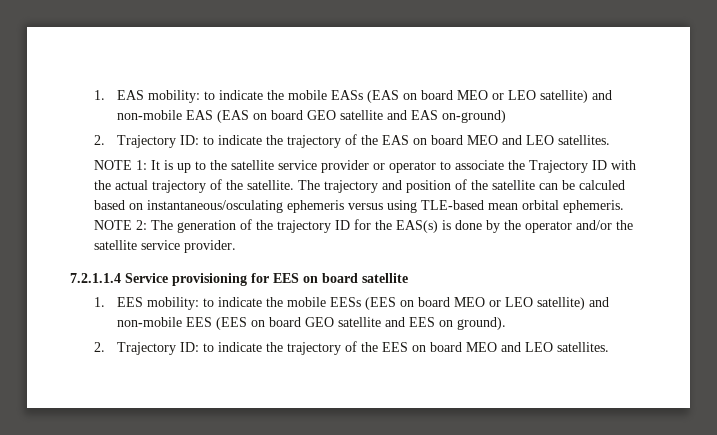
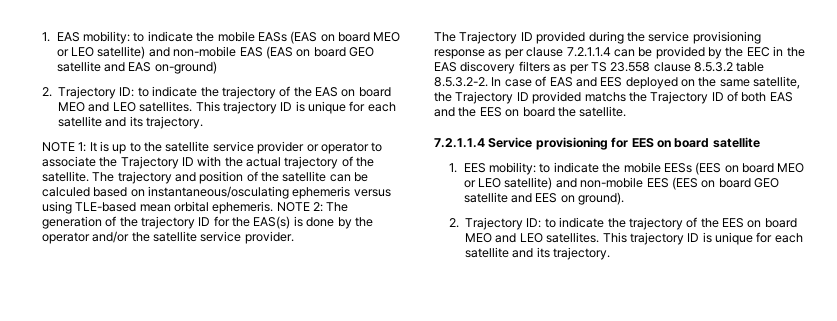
- 2. Trajectory ID: to indicate the trajectory of the EAS on board MEO and LEO satellites.
+ 2. Trajectory ID: to indicate the trajectory of the EAS on board MEO and LEO satellites. This trajectory ID is unique for each satellite and its trajectory.
+ The Trajectory ID provided during the service provisioning response as per clause 7.2.1.1.4 can be provided by the EEC in the EAS discovery filters as per TS 23.558 clause 8.5.3.2 table 8.5.3.2-2. In case of EAS and EES deployed on the same satellite, the Trajectory ID provided matchs the Trajectory ID of both EAS and the EES on board the satellite.
- 2. Trajectory ID: to indicate the trajectory of the EES on board MEO and LEO satellites.
+ 2. Trajectory ID: to indicate the trajectory of the EES on board MEO and LEO satellites. This trajectory ID is unique for each satellite and its trajectory.

